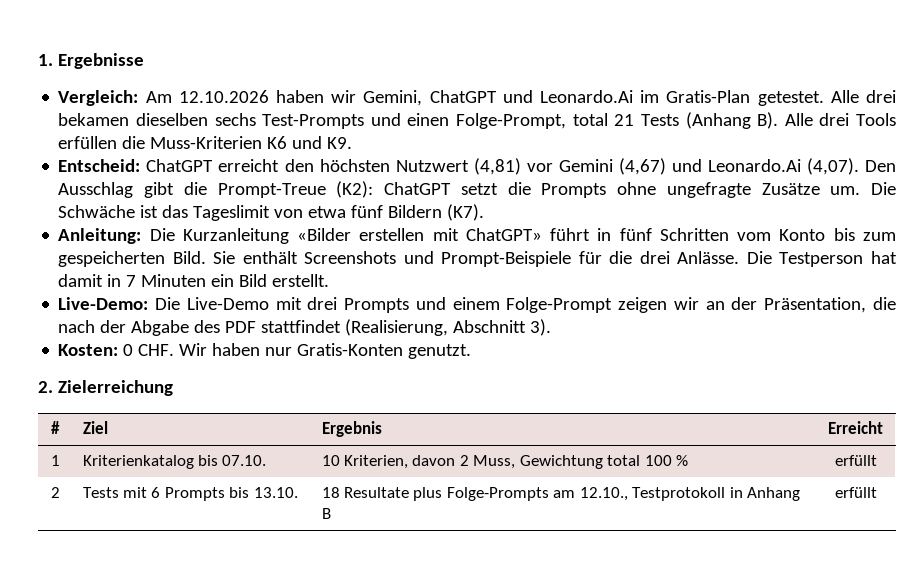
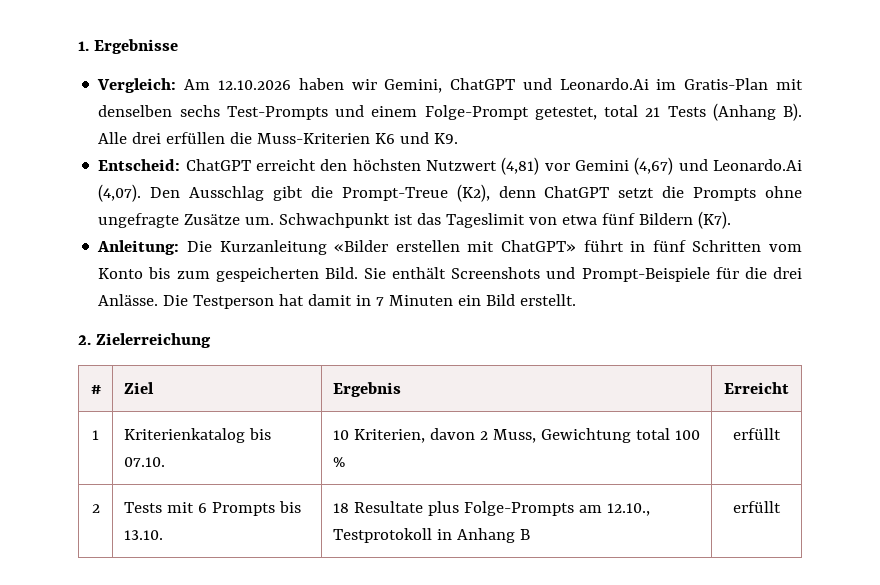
- Vergleich: Am 12.10.2026 haben wir Gemini, ChatGPT und Leonardo.Ai im Gratis-Plan getestet. Alle drei bekamen dieselben sechs Test-Prompts und einen Folge-Prompt, total 21 Tests (Anhang B). Alle drei Tools erfüllen die Muss-Kriterien K6 und K9.
+ Vergleich: Am 12.10.2026 haben wir Gemini, ChatGPT und Leonardo.Ai im Gratis-Plan mit denselben sechs Test-Prompts und einem Folge-Prompt getestet, total 21 Tests (Anhang B). Alle drei erfüllen die Muss-Kriterien K6 und K9.
- Den Ausschlag gibt die Prompt-Treue (K2): ChatGPT setzt die Prompts ohne ungefragte Zusätze um.
+ Den Ausschlag gibt die Prompt-Treue (K2), denn ChatGPT setzt die Prompts ohne ungefragte Zusätze um.
- Die Schwäche ist das Tageslimit von etwa fünf Bildern (K7).
+ Schwachpunkt ist das Tageslimit von etwa fünf Bildern (K7).
- Live-Demo: Die Live-Demo mit drei Prompts und einem Folge-Prompt zeigen wir an der Präsentation, die nach der Abgabe des PDF stattfindet (Realisierung, Abschnitt 3).
- Kosten: 0 CHF. Wir haben nur Gratis-Konten genutzt.

